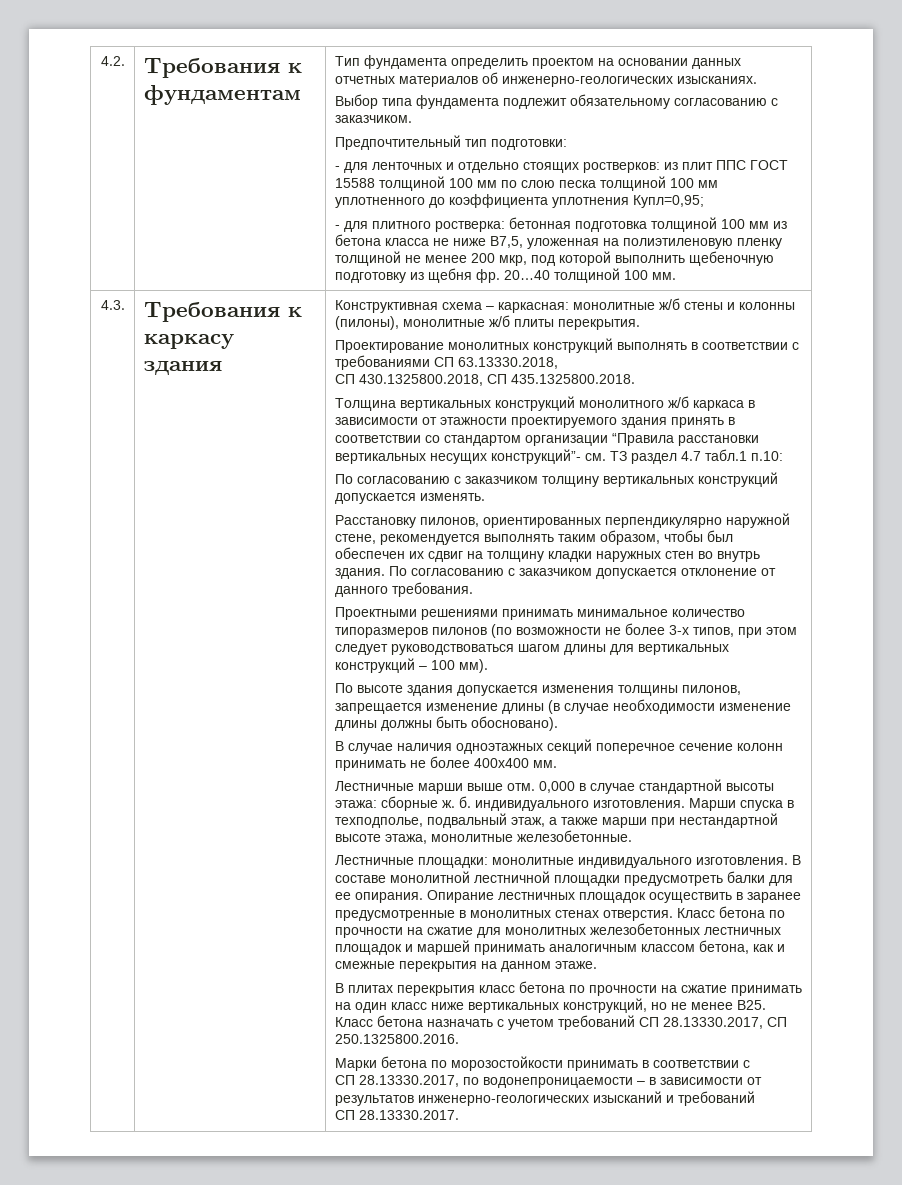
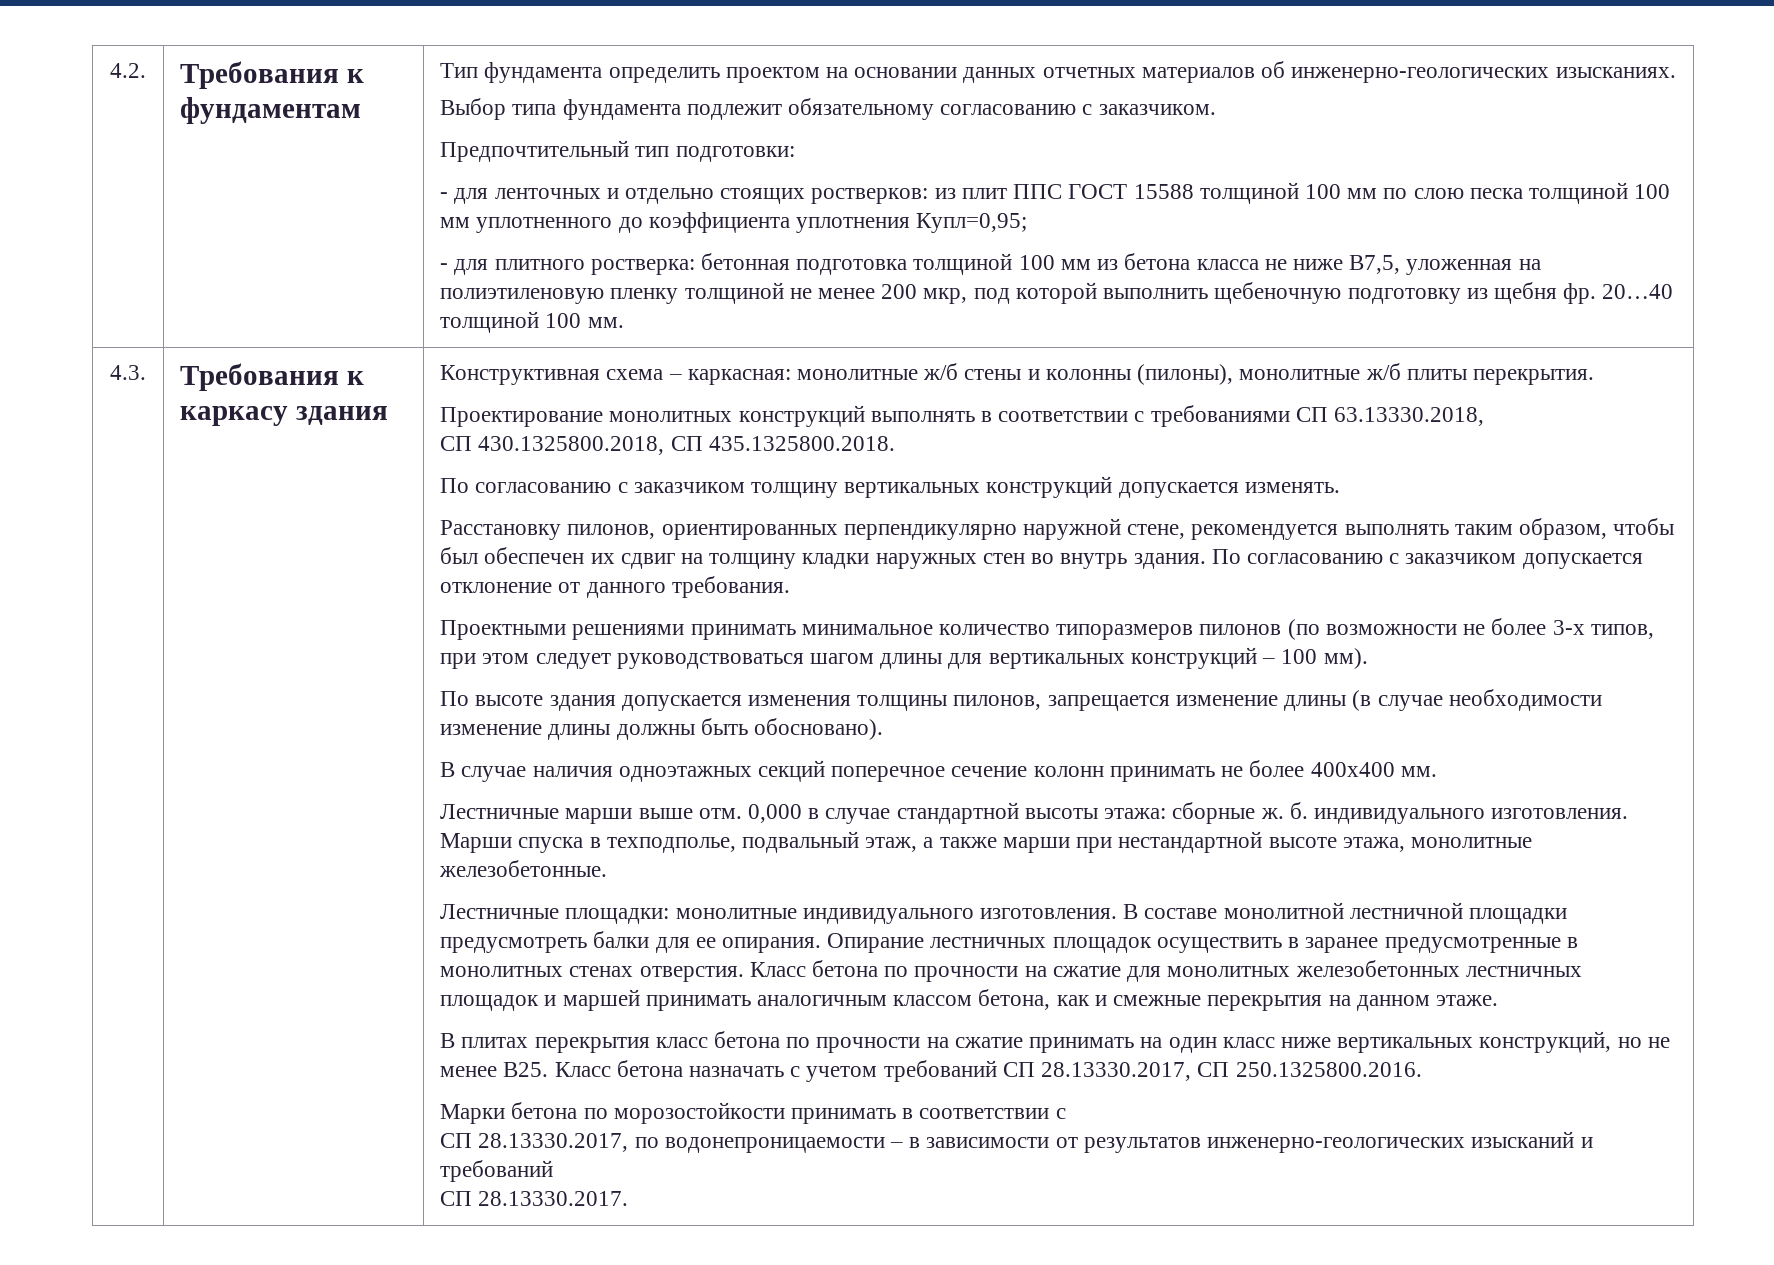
- Толщина вертикальных конструкций монолитного ж/б каркаса в зависимости от этажности проектируемого здания принять в соответствии со стандартом организации “Правила расстановки вертикальных несущих конструкций”- см. ТЗ раздел 4.7 табл.1 п.10:

